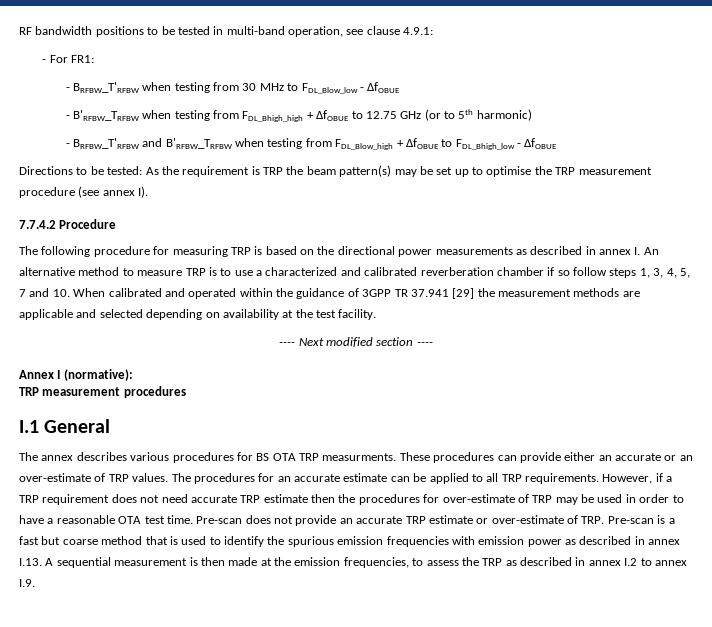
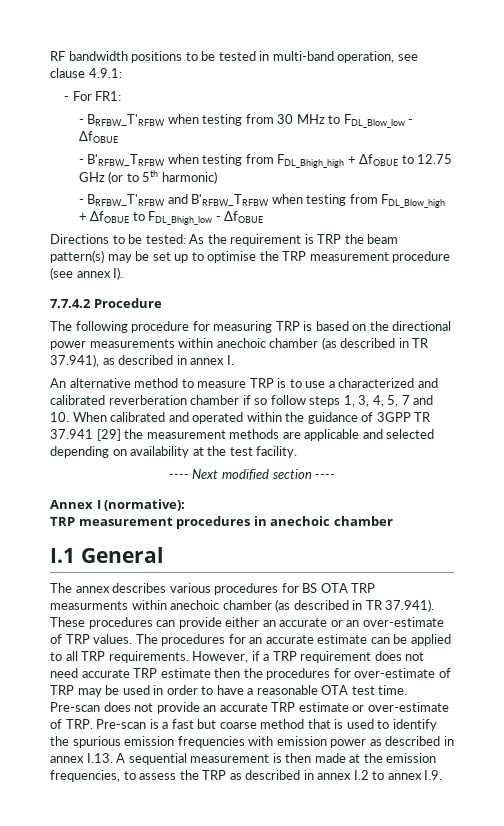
- The following procedure for measuring TRP is based on the directional power measurements as described in annex I. An alternative method to measure TRP is to use a characterized and calibrated reverberation chamber if so follow steps 1, 3, 4, 5, 7 and 10. When calibrated and operated within the guidance of 3GPP TR 37.941 [29] the measurement methods are applicable and selected depending on availability at the test facility.
+ The following procedure for measuring TRP is based on the directional power measurements within anechoic chamber (as described in TR 37.941), as described in annex I.
+ An alternative method to measure TRP is to use a characterized and calibrated reverberation chamber if so follow steps 1, 3, 4, 5, 7 and 10. When calibrated and operated within the guidance of 3GPP TR 37.941 [29] the measurement methods are applicable and selected depending on availability at the test facility.
- TRP measurement procedures
+ TRP measurement procedures in anechoic chamber
- The annex describes various procedures for BS OTA TRP measurments. These procedures can provide either an accurate or an over-estimate of TRP values.
+ The annex describes various procedures for BS OTA TRP measurments within anechoic chamber (as described in TR 37.941). These procedures can provide either an accurate or an over-estimate of TRP values.

